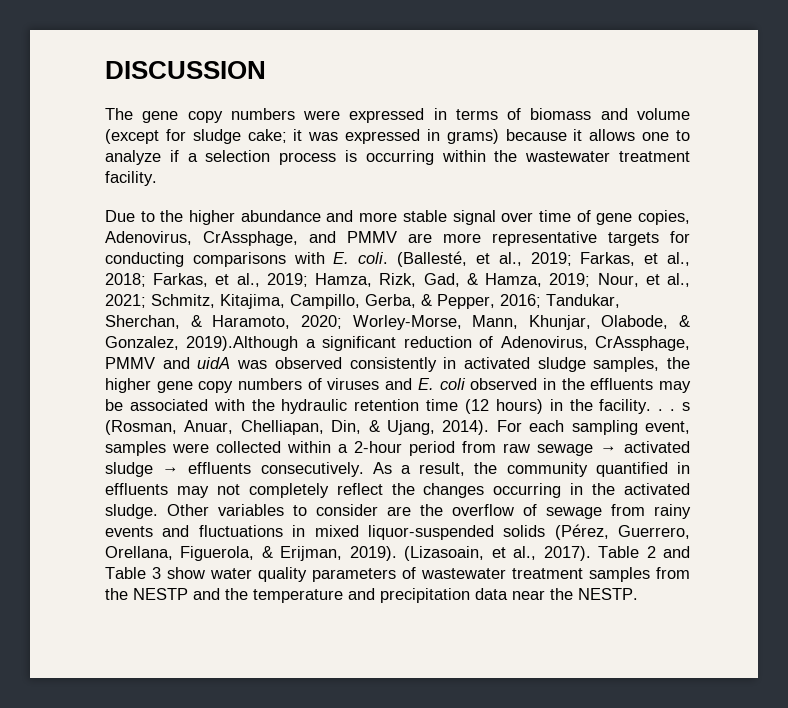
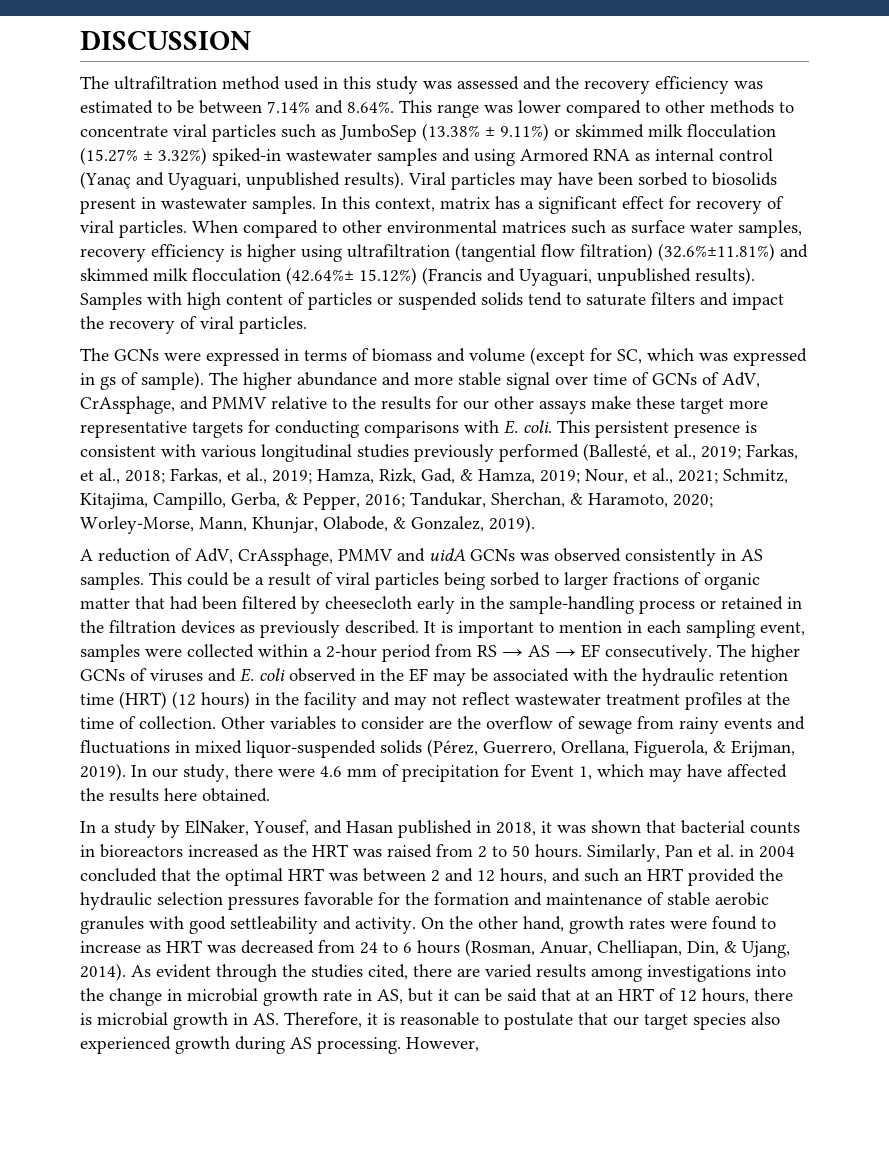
- The gene copy numbers were expressed in terms of biomass and volume (except for sludge cake; it was expressed in grams) because it allows one to analyze if a selection process is occurring within the wastewater treatment facility.
- Due to the higher abundance and more stable signal over time of gene copies, Adenovirus, CrAssphage, and PMMV are more representative targets for conducting comparisons with E. coli.
+ The ultrafiltration method used in this study was assessed and the recovery efficiency was estimated to be between 7.14% and 8.64%. This range was lower compared to other methods to concentrate viral particles such as JumboSep (13.38% ± 9.11%) or skimmed milk flocculation (15.27% ± 3.32%) spiked-in wastewater samples and using Armored RNA as internal control (Yanaç and Uyaguari, unpublished results). Viral particles may have been sorbed to biosolids present in wastewater samples. In this context, matrix has a significant effect for recovery of viral particles. When compared to other environmental matrices such as surface water samples, recovery efficiency is higher using ultrafiltration (tangential flow filtration) (32.6%±11.81%) and skimmed milk flocculation (42.64%± 15.12%) (Francis and Uyaguari, unpublished results). Samples with high content of particles or suspended solids tend to saturate filters and impact the recovery of viral particles.
+ The GCNs were expressed in terms of biomass and volume (except for SC, which was expressed in gs of sample). The higher abundance and more stable signal over time of GCNs of AdV, CrAssphage, and PMMV relative to the results for our other assays make these target more representative targets for conducting comparisons with E. coli.
- (Ballesté, et al., 2019;
+ This persistent presence is consistent with various longitudinal studies previously performed (Ballesté, et al., 2019;
- Worley‐Morse, Mann, Khunjar, Olabode, & Gonzalez, 2019).Although a significant reduction of Adenovirus, CrAssphage, PMMV and uidA was observed consistently in activated sludge samples, the higher gene copy numbers of viruses and E. coli observed in the effluents may be associated with the hydraulic retention time (12 hours) in the facility. . . s (Rosman, Anuar, Chelliapan, Din, & Ujang, 2014). For each sampling event, samples were collected within a 2-hour period from raw sewage → activated sludge → effluents consecutively. As a result, the community quantified in effluents may not completely reflect the changes occurring in the activated sludge.
+ Worley‐Morse, Mann, Khunjar, Olabode, & Gonzalez, 2019).
+ A reduction of AdV, CrAssphage, PMMV and uidA GCNs was observed consistently in AS samples. This could be a result of viral particles being sorbed to larger fractions of organic matter that had been filtered by cheesecloth early in the sample-handling process or retained in the filtration devices as previously described. It is important to mention in each sampling event, samples were collected within a 2-hour period from RS → AS → EF consecutively. The higher GCNs of viruses and E. coli observed in the EF may be associated with the hydraulic retention time (HRT) (12 hours) in the facility and may not reflect wastewater treatment profiles at the time of collection.
- (Lizasoain, et al., 2017). Table 2 and Table 3 show water quality parameters of wastewater treatment samples from the NESTP and the temperature and precipitation data near the NESTP.
+ In our study, there were 4.6 mm of precipitation for Event 1, which may have affected the results here obtained.
+ In a study by ElNaker, Yousef, and Hasan published in 2018, it was shown that bacterial counts in bioreactors increased as the HRT was raised from 2 to 50 hours. Similarly, Pan et al. in 2004 concluded that the optimal HRT was between 2 and 12 hours, and such an HRT provided the hydraulic selection pressures favorable for the formation and maintenance of stable aerobic granules with good settleability and activity. On the other hand, growth rates were found to increase as HRT was decreased from 24 to 6 hours (Rosman, Anuar, Chelliapan, Din, & Ujang, 2014). As evident through the studies cited, there are varied results among investigations into the change in microbial growth rate in AS, but it can be said that at an HRT of 12 hours, there is microbial growth in AS. Therefore, it is reasonable to postulate that our target species also experienced growth during AS processing. However,

